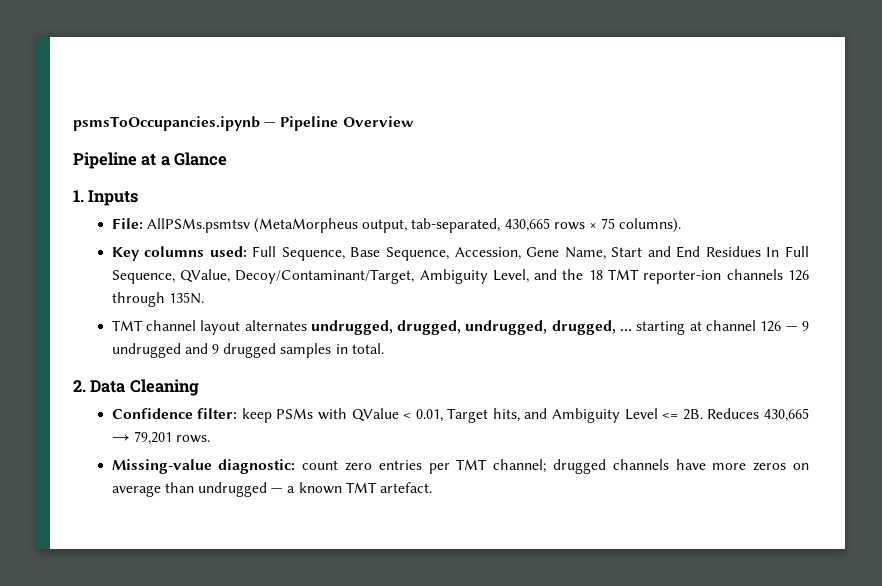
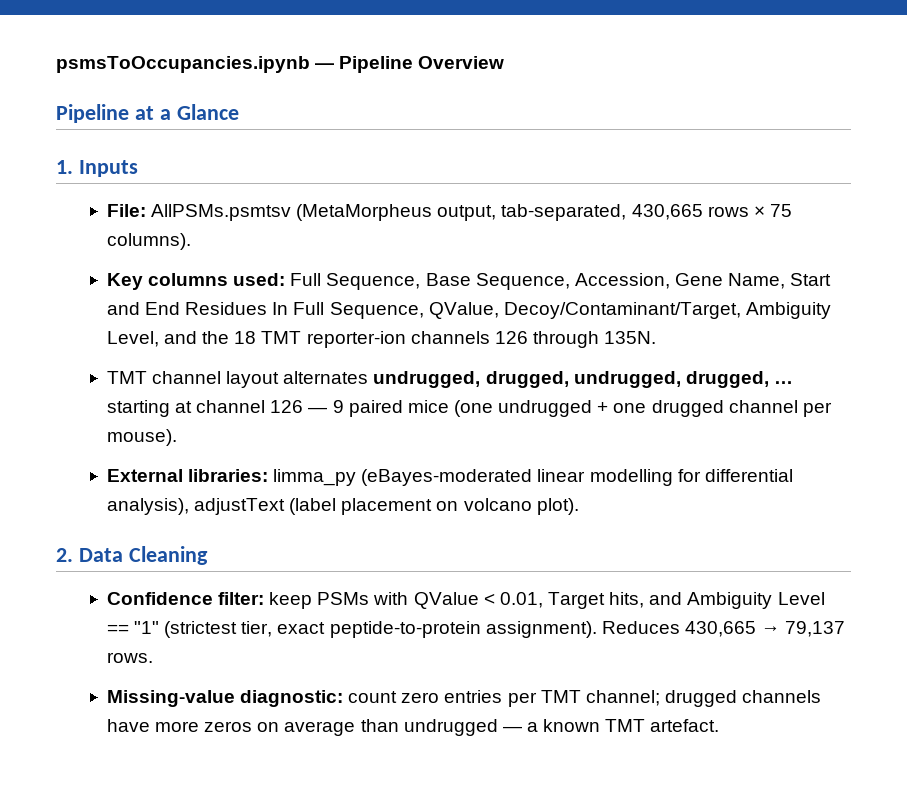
- TMT channel layout alternates undrugged, drugged, undrugged, drugged, … starting at channel 126 — 9 undrugged and 9 drugged samples in total.
+ TMT channel layout alternates undrugged, drugged, undrugged, drugged, … starting at channel 126 — 9 paired mice (one undrugged + one drugged channel per mouse).
+ External libraries: limma_py (eBayes-moderated linear modelling for differential analysis), adjustText (label placement on volcano plot).
- Confidence filter: keep PSMs with QValue < 0.01, Target hits, and Ambiguity Level <= 2B.
+ Confidence filter: keep PSMs with QValue < 0.01, Target hits, and Ambiguity Level == "1" (strictest tier, exact peptide-to-protein assignment).
- Reduces 430,665 → 79,201 rows.
+ Reduces 430,665 → 79,137 rows.

